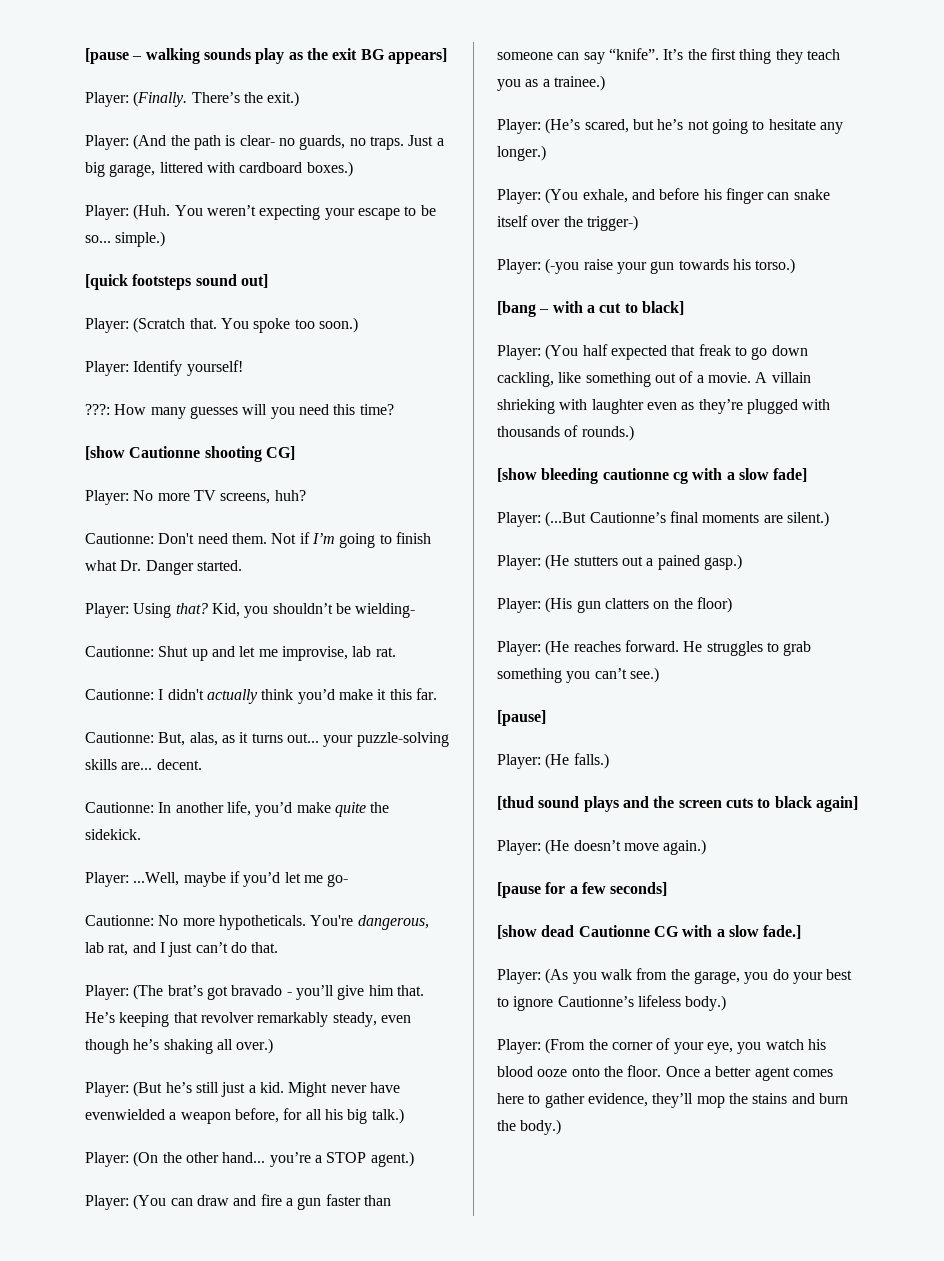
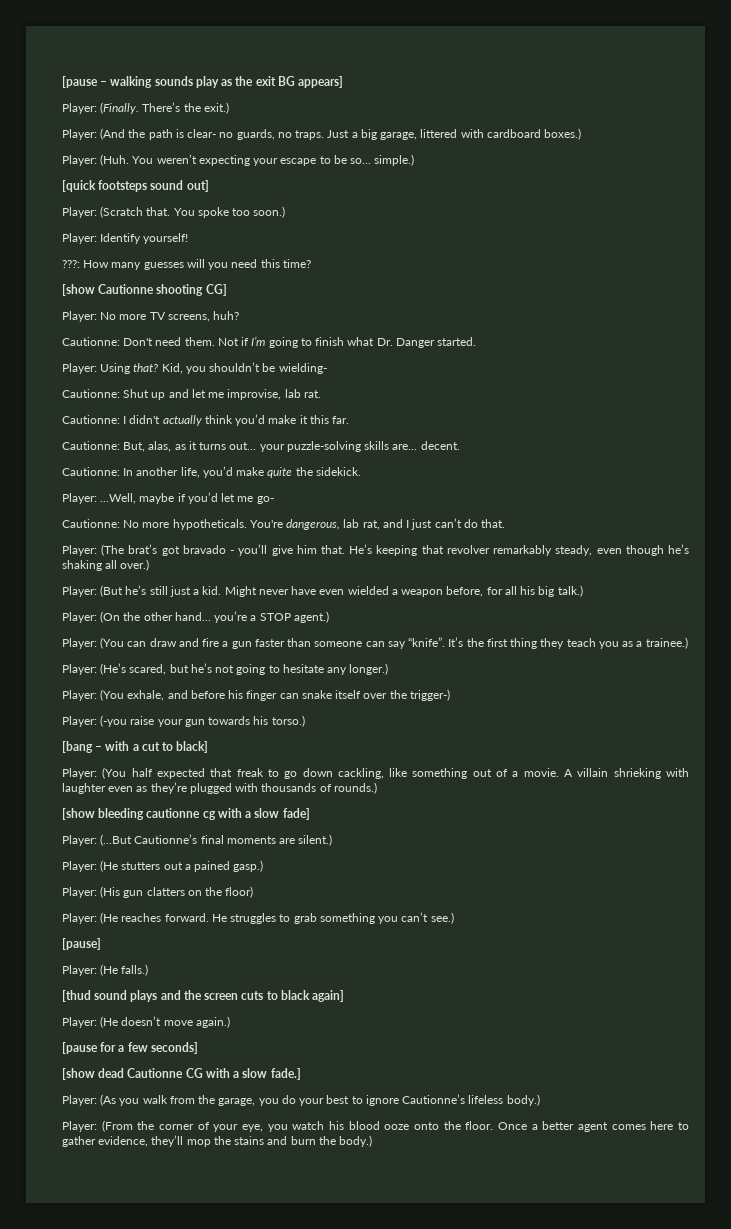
- Might never have evenwielded a weapon before, for all his big talk.)
+ Might never have even wielded a weapon before, for all his big talk.)

